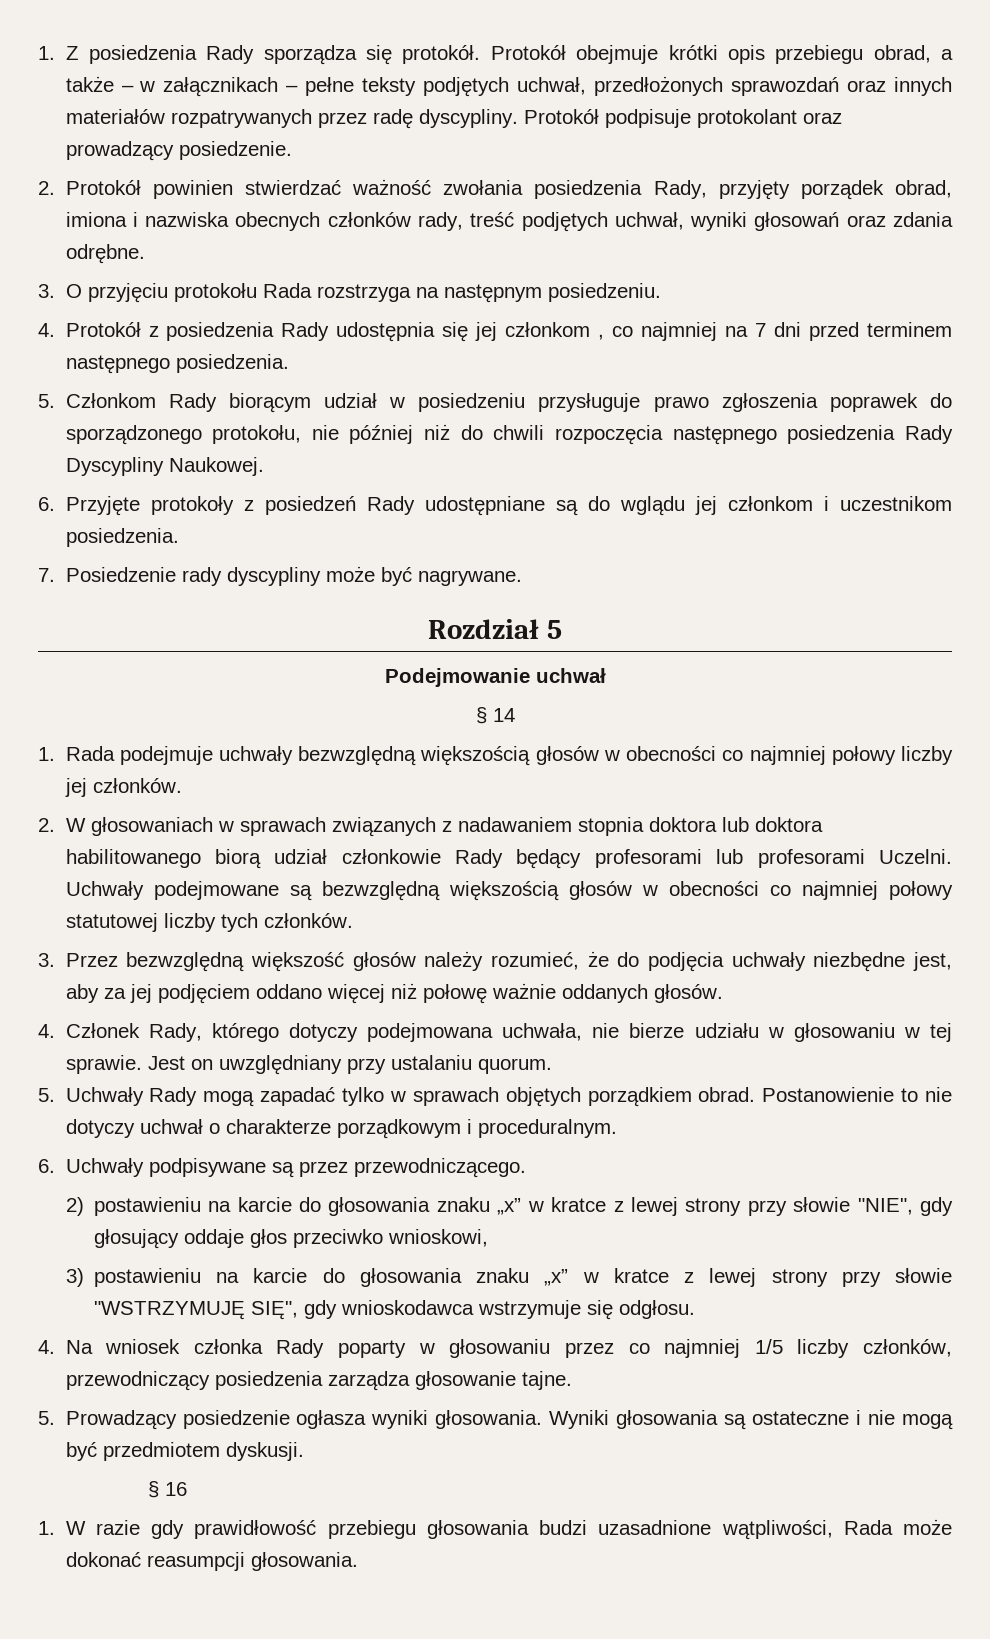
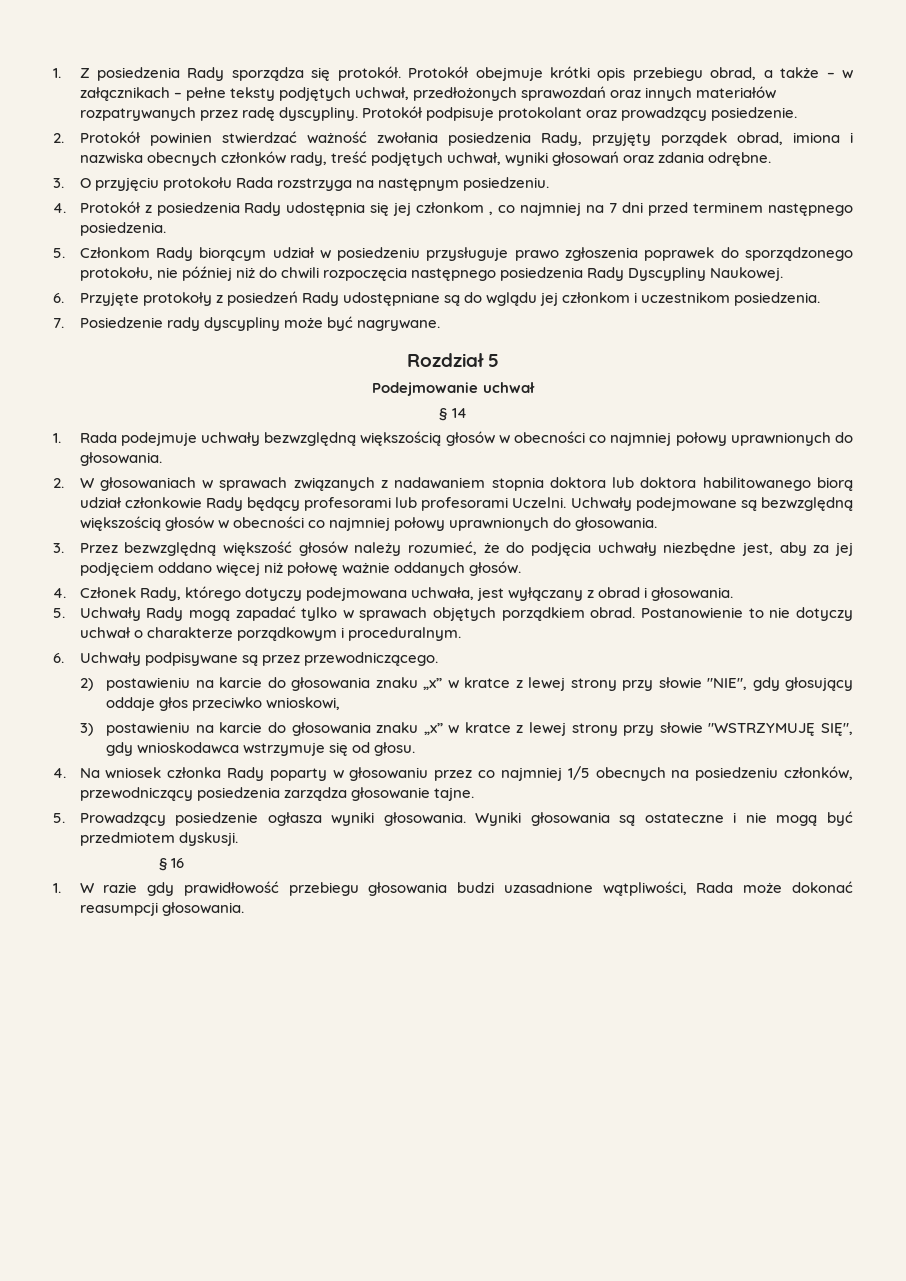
- 1. Rada podejmuje uchwały bezwzględną większością głosów w obecności co najmniej połowy liczby jej członków.
+ 1. Rada podejmuje uchwały bezwzględną większością głosów w obecności co najmniej połowy uprawnionych do głosowania.
- Uchwały podejmowane są bezwzględną większością głosów w obecności co najmniej połowy statutowej liczby tych członków.
+ Uchwały podejmowane są bezwzględną większością głosów w obecności co najmniej połowy uprawnionych do głosowania.
- 4. Członek Rady, którego dotyczy podejmowana uchwała, nie bierze udziału w głosowaniu w tej sprawie. Jest on uwzględniany przy ustalaniu quorum.
+ 4. Członek Rady, którego dotyczy podejmowana uchwała, jest wyłączany z obrad i głosowania.
- 3) postawieniu na karcie do głosowania znaku „x” w kratce z lewej strony przy słowie "WSTRZYMUJĘ SIĘ", gdy wnioskodawca wstrzymuje się odgłosu.
+ 3) postawieniu na karcie do głosowania znaku „x” w kratce z lewej strony przy słowie "WSTRZYMUJĘ SIĘ", gdy wnioskodawca wstrzymuje się od głosu.
- 4. Na wniosek członka Rady poparty w głosowaniu przez co najmniej 1/5 liczby członków, przewodniczący posiedzenia zarządza głosowanie tajne.
+ 4. Na wniosek członka Rady poparty w głosowaniu przez co najmniej 1/5 obecnych na posiedzeniu członków, przewodniczący posiedzenia zarządza głosowanie tajne.

